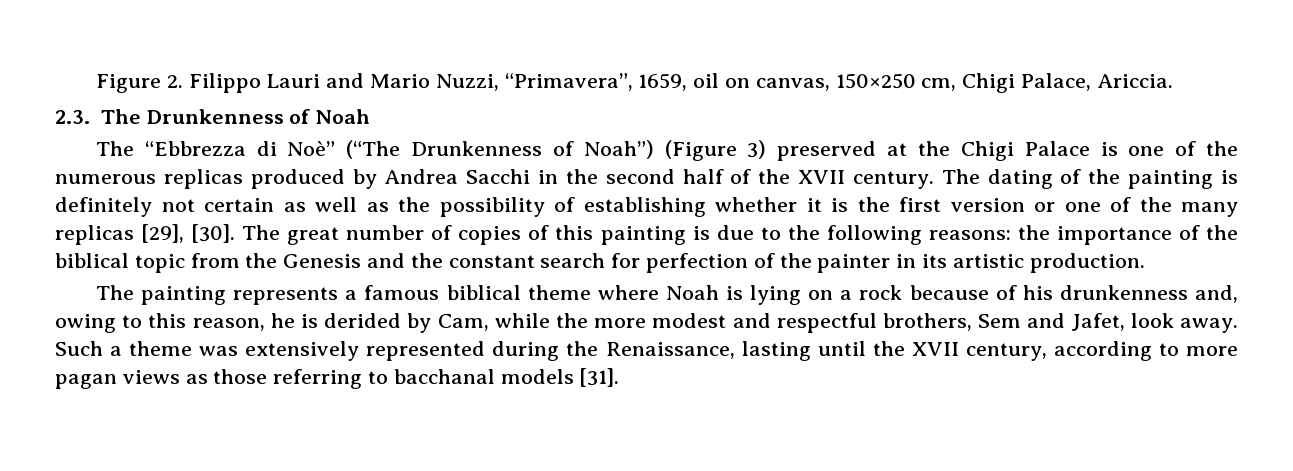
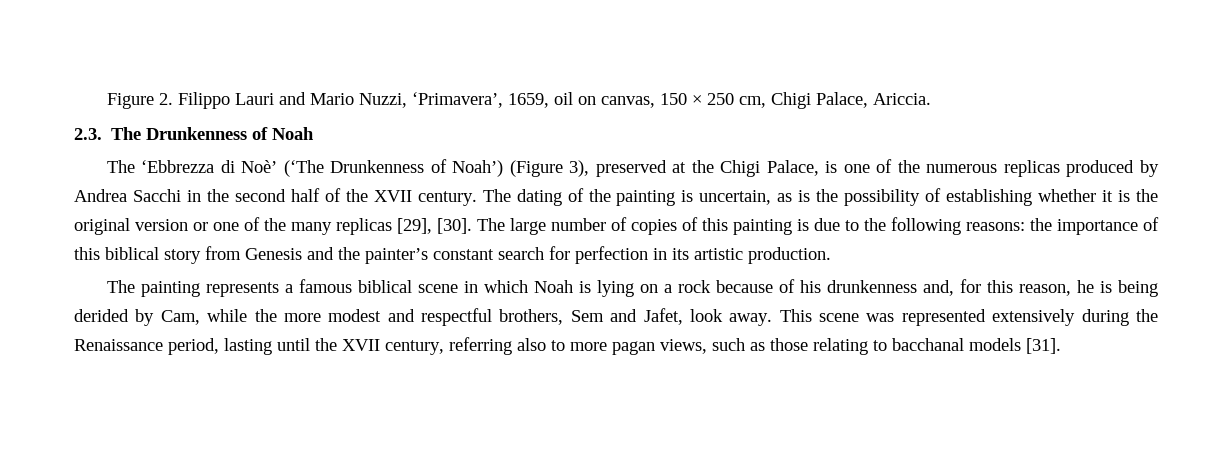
- Figure 2. Filippo Lauri and Mario Nuzzi, “Primavera”, 1659, oil on canvas, 150×250 cm, Chigi Palace, Ariccia.
+ Figure 2. Filippo Lauri and Mario Nuzzi, ‘Primavera’, 1659, oil on canvas, 150 × 250 cm, Chigi Palace, Ariccia.
- The “Ebbrezza di Noè” (“The Drunkenness of Noah”) (Figure 3) preserved at the Chigi Palace is one of the numerous replicas produced by Andrea Sacchi in the second half of the XVII century.
+ The ‘Ebbrezza di Noè’ (‘The Drunkenness of Noah’) (Figure 3), preserved at the Chigi Palace, is one of the numerous replicas produced by Andrea Sacchi in the second half of the XVII century.
- The dating of the painting is definitely not certain as well as the possibility of establishing whether it is the first version or one of the many replicas [29], [30].
+ The dating of the painting is uncertain, as is the possibility of establishing whether it is the original version or one of the many replicas [29], [30].
- The great number of copies of this painting is due to the following reasons: the importance of the biblical topic from the Genesis and the constant search for perfection of the painter in its artistic production.
+ The large number of copies of this painting is due to the following reasons: the importance of this biblical story from Genesis and the painter’s constant search for perfection in its artistic production.
- The painting represents a famous biblical theme where Noah is lying on a rock because of his drunkenness and, owing to this reason, he is derided by Cam, while the more modest and respectful brothers, Sem and Jafet, look away.
+ The painting represents a famous biblical scene in which Noah is lying on a rock because of his drunkenness and, for this reason, he is being derided by Cam, while the more modest and respectful brothers, Sem and Jafet, look away.
- Such a theme was extensively represented during the Renaissance, lasting until the XVII century, according to more pagan views as those referring to bacchanal models [31].
+ This scene was represented extensively during the Renaissance period, lasting until the XVII century, referring also to more pagan views, such as those relating to bacchanal models [31].

